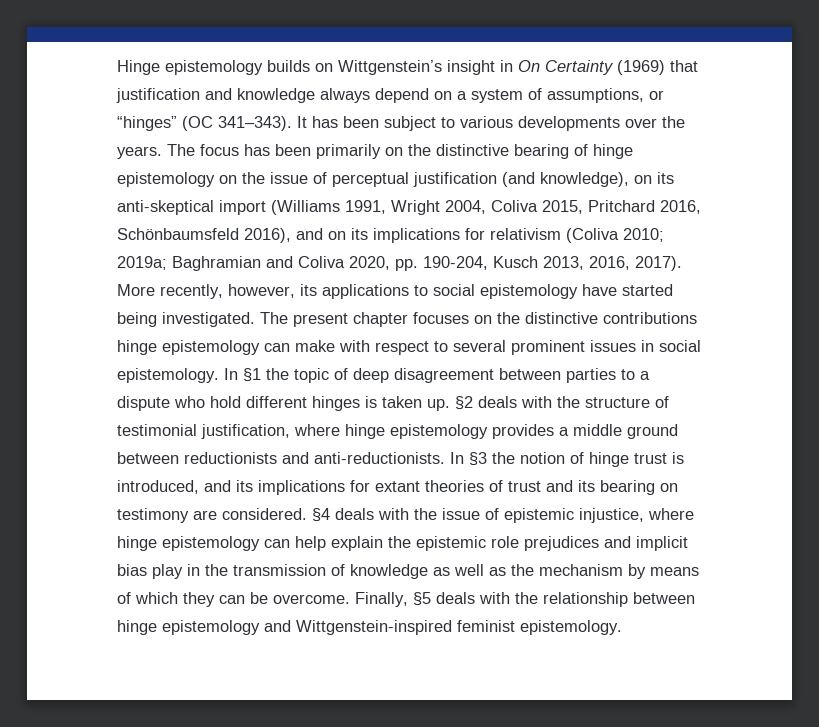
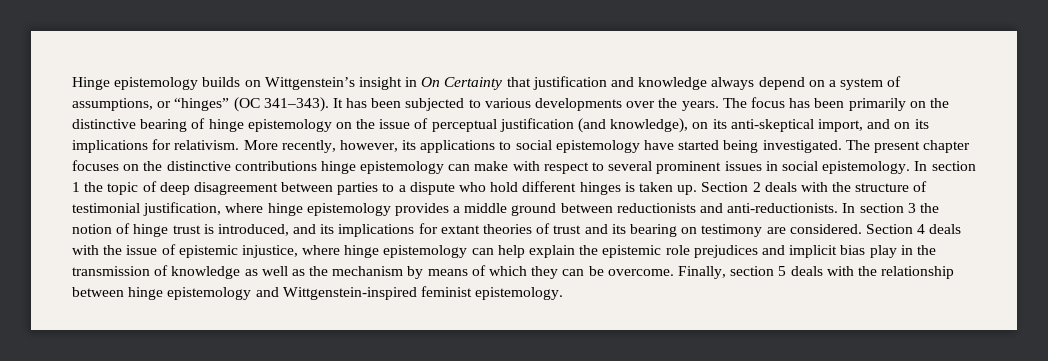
- Hinge epistemology builds on Wittgenstein’s insight in On Certainty (1969) that justification and knowledge always depend on a system of assumptions, or “hinges” (OC 341–343).
+ Hinge epistemology builds on Wittgenstein’s insight in On Certainty that justification and knowledge always depend on a system of assumptions, or “hinges” (OC 341–343).
- It has been subject to various developments over the years.
+ It has been subjected to various developments over the years.
- The focus has been primarily on the distinctive bearing of hinge epistemology on the issue of perceptual justification (and knowledge), on its anti-skeptical import (Williams 1991, Wright 2004, Coliva 2015, Pritchard 2016, Schönbaumsfeld 2016), and on its implications for relativism (Coliva 2010; 2019a; Baghramian and Coliva 2020, pp. 190-204, Kusch 2013, 2016, 2017).
+ The focus has been primarily on the distinctive bearing of hinge epistemology on the issue of perceptual justification (and knowledge), on its anti-skeptical import, and on its implications for relativism.
- In §1 the topic of deep disagreement between parties to a dispute who hold different hinges is taken up.
+ In section 1 the topic of deep disagreement between parties to a dispute who hold different hinges is taken up.
- §2 deals with the structure of testimonial justification, where hinge epistemology provides a middle ground between reductionists and anti-reductionists.
+ Section 2 deals with the structure of testimonial justification, where hinge epistemology provides a middle ground between reductionists and anti-reductionists.
- In §3 the notion of hinge trust is introduced, and its implications for extant theories of trust and its bearing on testimony are considered.
+ In section 3 the notion of hinge trust is introduced, and its implications for extant theories of trust and its bearing on testimony are considered.
- §4 deals with the issue of epistemic injustice, where hinge epistemology can help explain the epistemic role prejudices and implicit bias play in the transmission of knowledge as well as the mechanism by means of which they can be overcome.
+ Section 4 deals with the issue of epistemic injustice, where hinge epistemology can help explain the epistemic role prejudices and implicit bias play in the transmission of knowledge as well as the mechanism by means of which they can be overcome.
- Finally, §5 deals with the relationship between hinge epistemology and Wittgenstein-inspired feminist epistemology.
+ Finally, section 5 deals with the relationship between hinge epistemology and Wittgenstein-inspired feminist epistemology.

